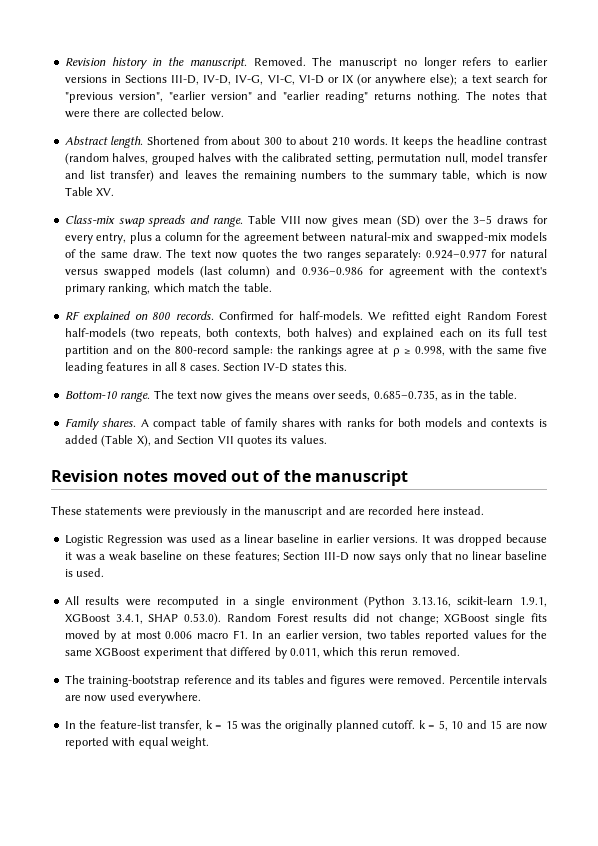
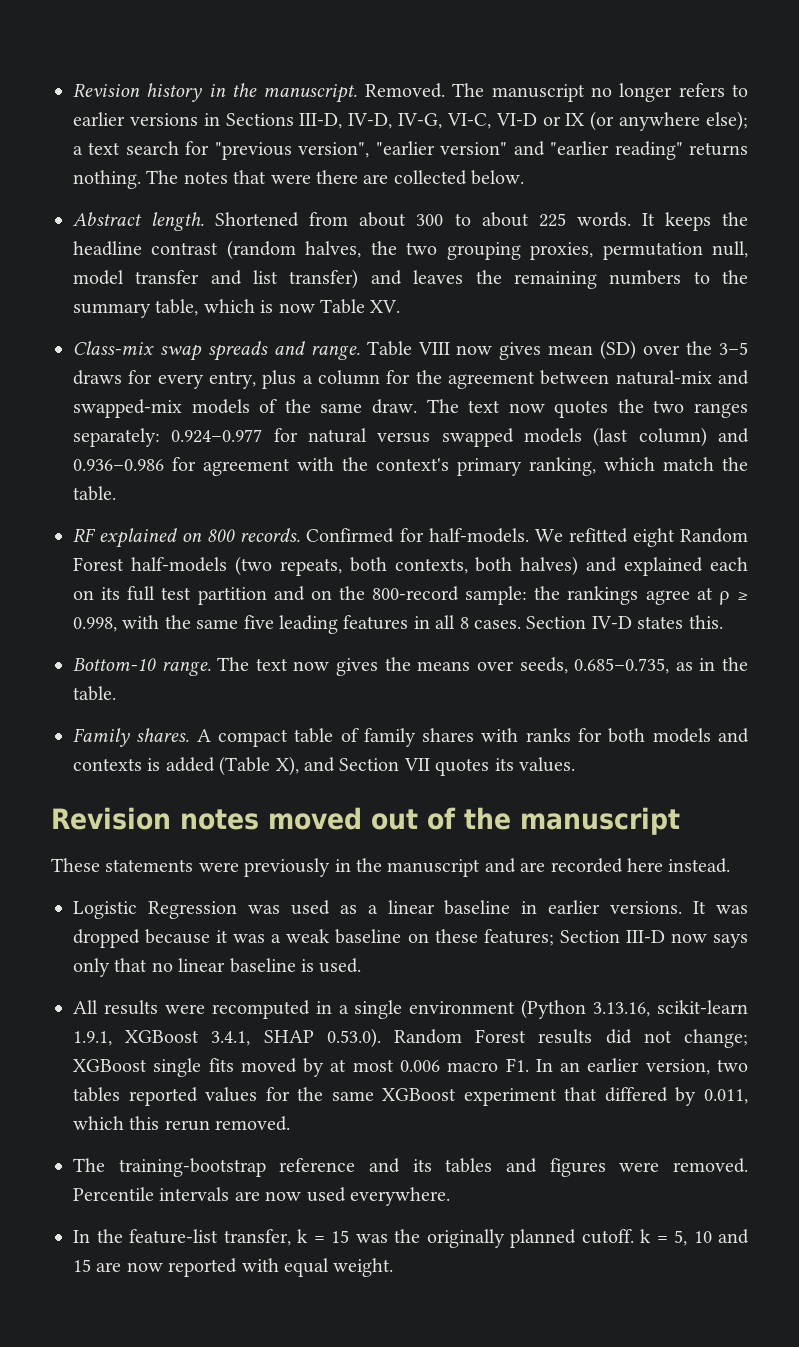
- Shortened from about 300 to about 210 words.
+ Shortened from about 300 to about 225 words.
- It keeps the headline contrast (random halves, grouped halves with the calibrated setting, permutation null, model transfer and list transfer) and leaves the remaining numbers to the summary table, which is now Table XV.
+ It keeps the headline contrast (random halves, the two grouping proxies, permutation null, model transfer and list transfer) and leaves the remaining numbers to the summary table, which is now Table XV.

